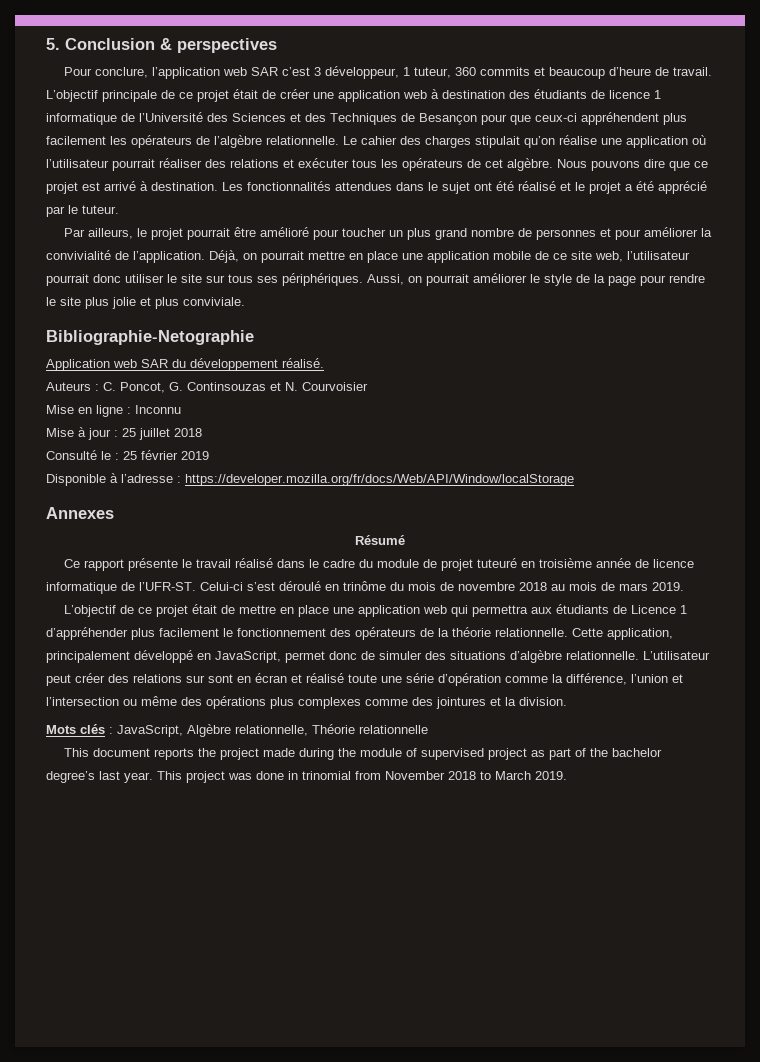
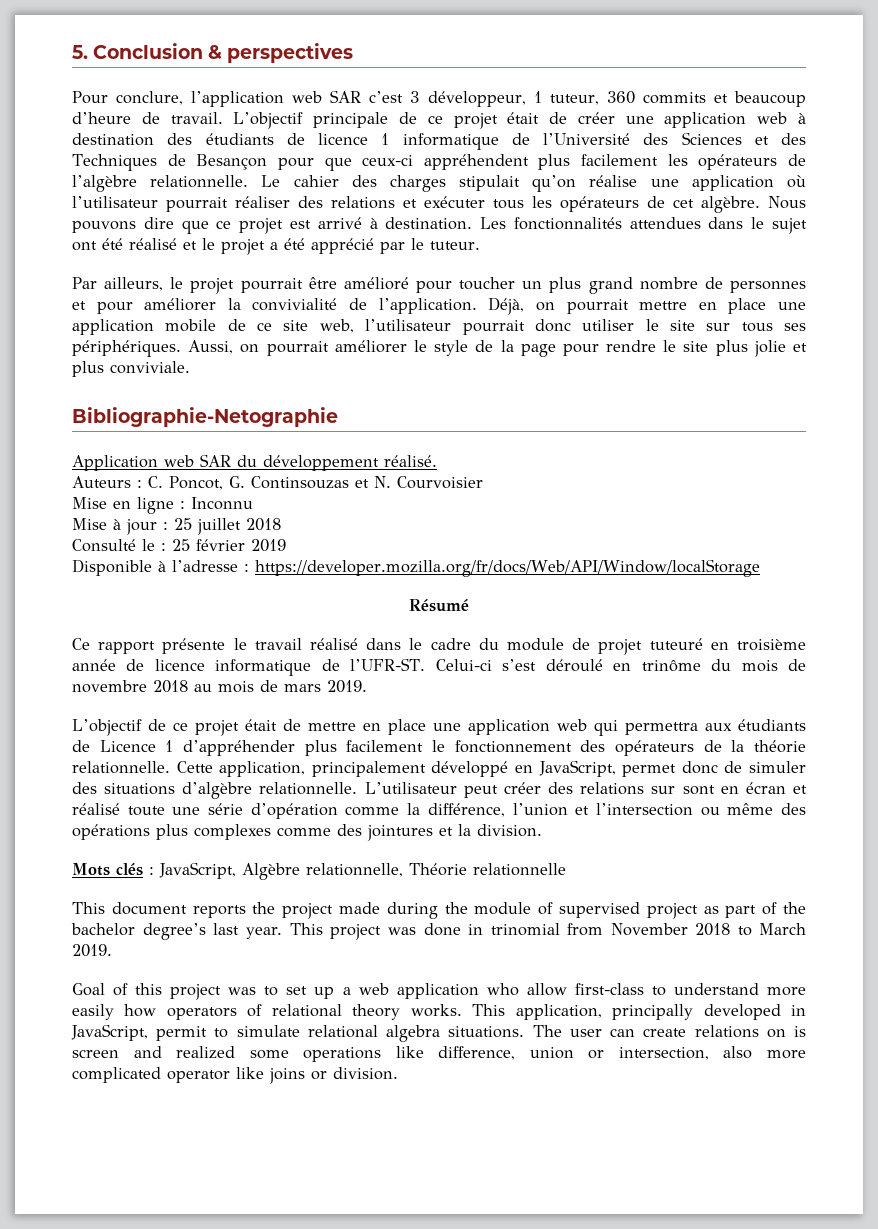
- Annexes
+ Goal of this project was to set up a web application who allow first-class to understand more easily how operators of relational theory works. This application, principally developed in JavaScript, permit to simulate relational algebra situations. The user can create relations on is screen and realized some operations like difference, union or intersection, also more complicated operator like joins or division.

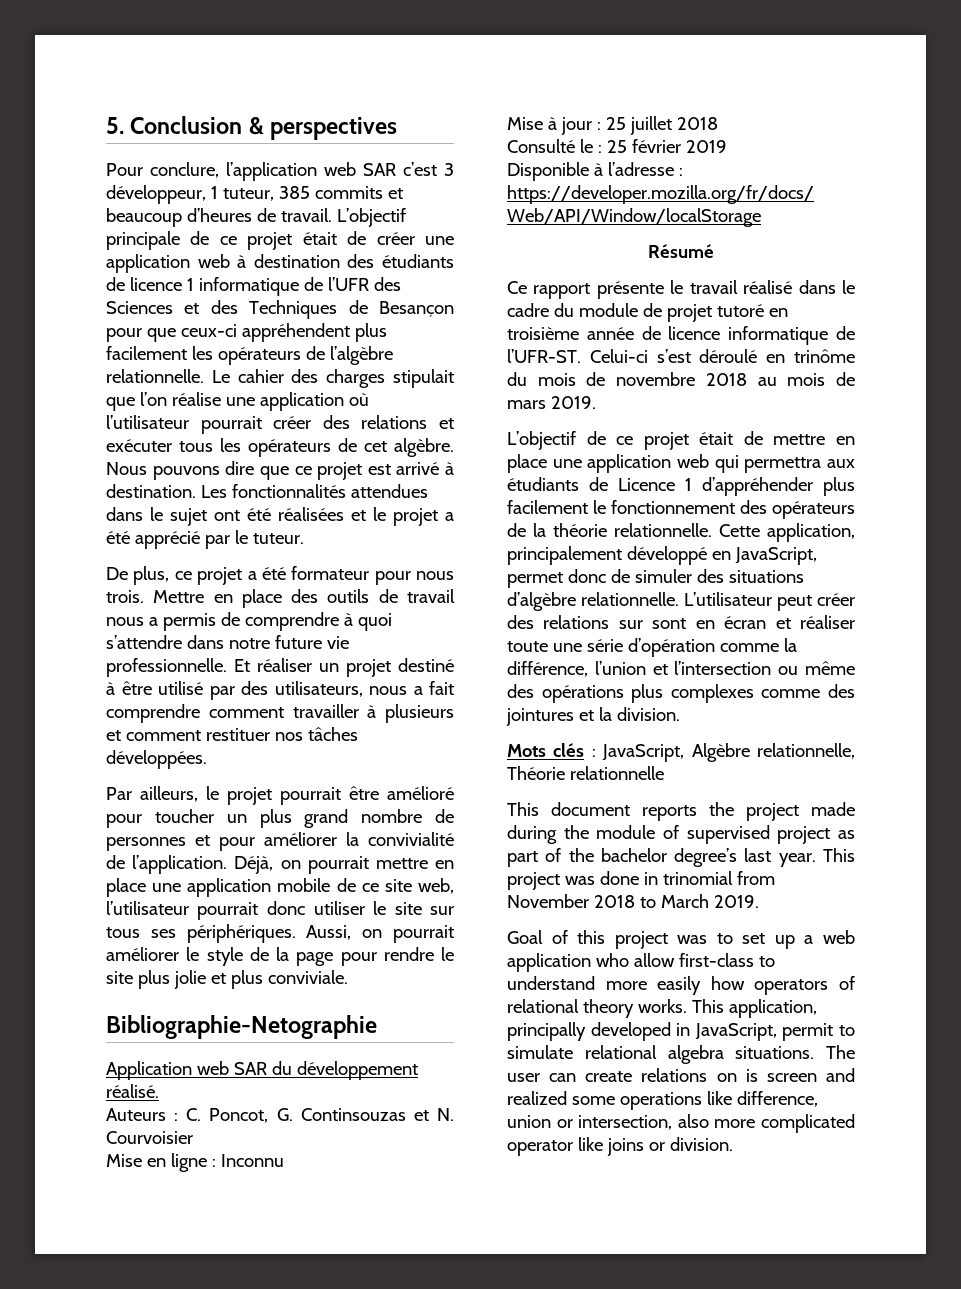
- Pour conclure, l’application web SAR c’est 3 développeur, 1 tuteur, 360 commits et beaucoup d’heure de travail.
+ Pour conclure, l’application web SAR c’est 3 développeur, 1 tuteur, 385 commits et beaucoup d’heures de travail.
- L’objectif principale de ce projet était de créer une application web à destination des étudiants de licence 1 informatique de l’Université des Sciences et des Techniques de Besançon pour que ceux-ci appréhendent plus facilement les opérateurs de l’algèbre relationnelle.
+ L’objectif principale de ce projet était de créer une application web à destination des étudiants de licence 1 informatique de l’UFR des Sciences et des Techniques de Besançon pour que ceux-ci appréhendent plus facilement les opérateurs de l’algèbre relationnelle.
- Le cahier des charges stipulait qu’on réalise une application où l’utilisateur pourrait réaliser des relations et exécuter tous les opérateurs de cet algèbre.
+ Le cahier des charges stipulait que l’on réalise une application où l’utilisateur pourrait créer des relations et exécuter tous les opérateurs de cet algèbre.
- Les fonctionnalités attendues dans le sujet ont été réalisé et le projet a été apprécié par le tuteur.
+ Les fonctionnalités attendues dans le sujet ont été réalisées et le projet a été apprécié par le tuteur.
+ De plus, ce projet a été formateur pour nous trois. Mettre en place des outils de travail nous a permis de comprendre à quoi s’attendre dans notre future vie professionnelle. Et réaliser un projet destiné à être utilisé par des utilisateurs, nous a fait comprendre comment travailler à plusieurs et comment restituer nos tâches développées.
- Ce rapport présente le travail réalisé dans le cadre du module de projet tuteuré en troisième année de licence informatique de l’UFR-ST.
+ Ce rapport présente le travail réalisé dans le cadre du module de projet tutoré en troisième année de licence informatique de l’UFR-ST.
- L’utilisateur peut créer des relations sur sont en écran et réalisé toute une série d’opération comme la différence, l’union et l’intersection ou même des opérations plus complexes comme des jointures et la division.
+ L’utilisateur peut créer des relations sur sont en écran et réaliser toute une série d’opération comme la différence, l’union et l’intersection ou même des opérations plus complexes comme des jointures et la division.

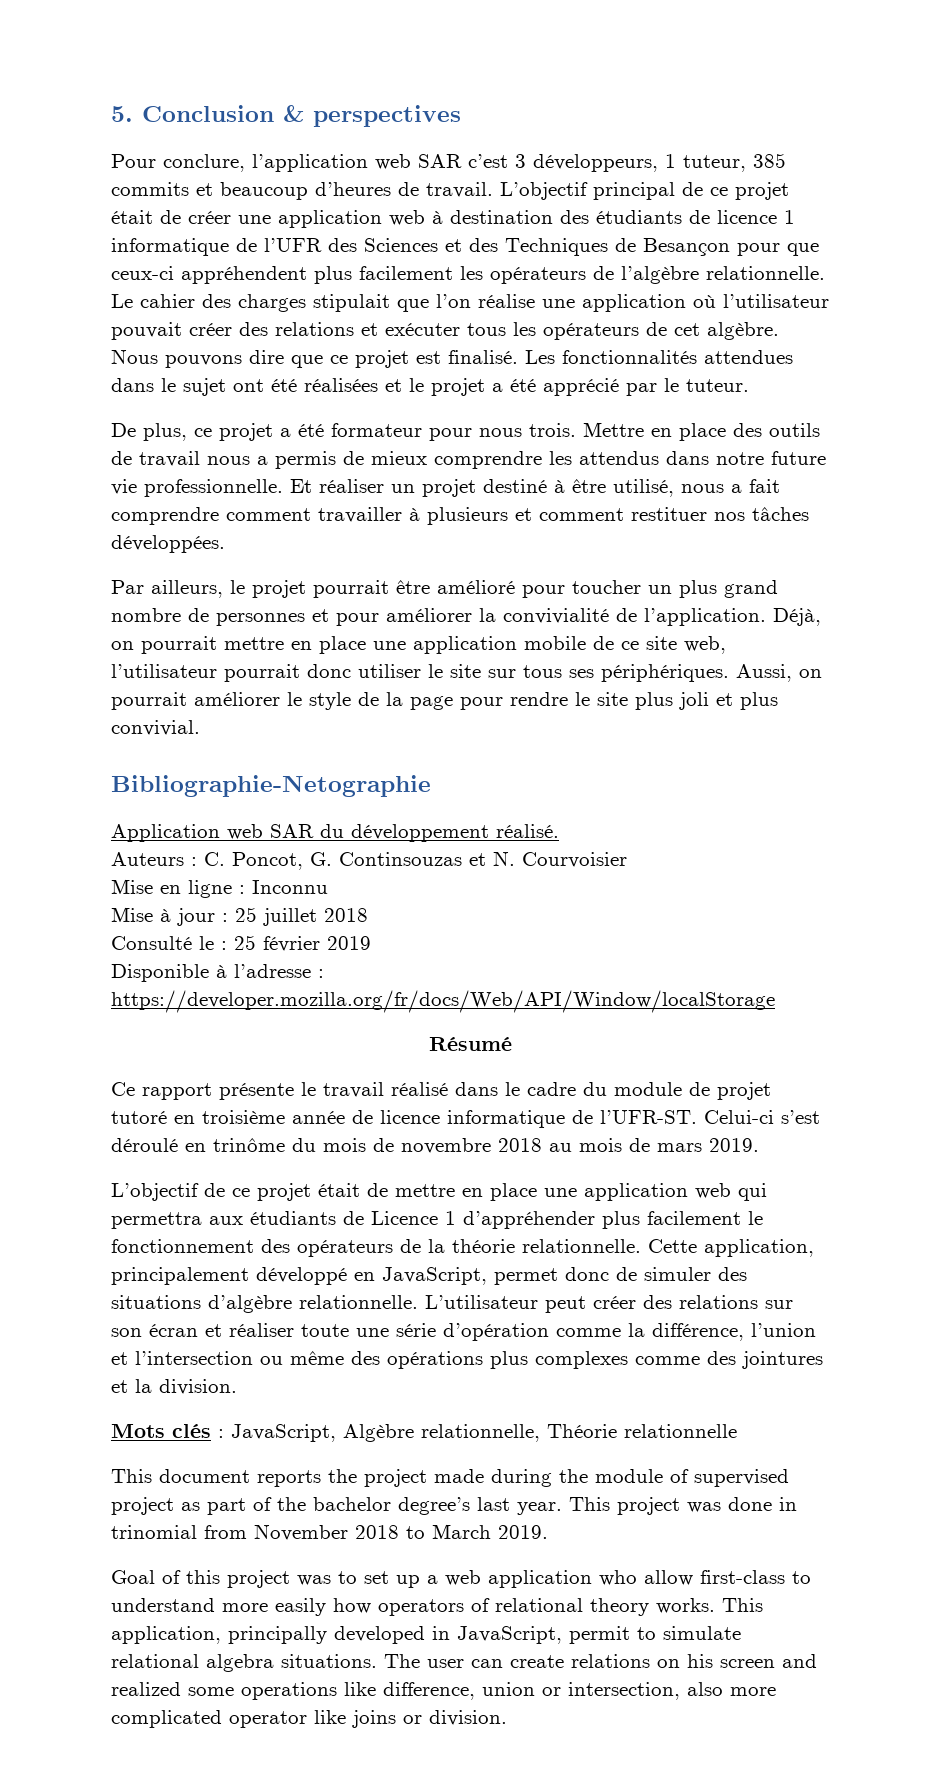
- Pour conclure, l’application web SAR c’est 3 développeur, 1 tuteur, 385 commits et beaucoup d’heures de travail.
+ Pour conclure, l’application web SAR c’est 3 développeurs, 1 tuteur, 385 commits et beaucoup d’heures de travail.
- L’objectif principale de ce projet était de créer une application web à destination des étudiants de licence 1 informatique de l’UFR des Sciences et des Techniques de Besançon pour que ceux-ci appréhendent plus facilement les opérateurs de l’algèbre relationnelle.
+ L’objectif principal de ce projet était de créer une application web à destination des étudiants de licence 1 informatique de l’UFR des Sciences et des Techniques de Besançon pour que ceux-ci appréhendent plus facilement les opérateurs de l’algèbre relationnelle.
- Le cahier des charges stipulait que l’on réalise une application où l’utilisateur pourrait créer des relations et exécuter tous les opérateurs de cet algèbre.
+ Le cahier des charges stipulait que l’on réalise une application où l’utilisateur pouvait créer des relations et exécuter tous les opérateurs de cet algèbre.
- Nous pouvons dire que ce projet est arrivé à destination.
+ Nous pouvons dire que ce projet est finalisé.
- Mettre en place des outils de travail nous a permis de comprendre à quoi s’attendre dans notre future vie professionnelle.
+ Mettre en place des outils de travail nous a permis de mieux comprendre les attendus dans notre future vie professionnelle.
- Et réaliser un projet destiné à être utilisé par des utilisateurs, nous a fait comprendre comment travailler à plusieurs et comment restituer nos tâches développées.
+ Et réaliser un projet destiné à être utilisé, nous a fait comprendre comment travailler à plusieurs et comment restituer nos tâches développées.
- Aussi, on pourrait améliorer le style de la page pour rendre le site plus jolie et plus conviviale.
+ Aussi, on pourrait améliorer le style de la page pour rendre le site plus joli et plus convivial.
- L’utilisateur peut créer des relations sur sont en écran et réaliser toute une série d’opération comme la différence, l’union et l’intersection ou même des opérations plus complexes comme des jointures et la division.
+ L’utilisateur peut créer des relations sur son écran et réaliser toute une série d’opération comme la différence, l’union et l’intersection ou même des opérations plus complexes comme des jointures et la division.
- The user can create relations on is screen and realized some operations like difference, union or intersection, also more complicated operator like joins or division.
+ The user can create relations on his screen and realized some operations like difference, union or intersection, also more complicated operator like joins or division.

